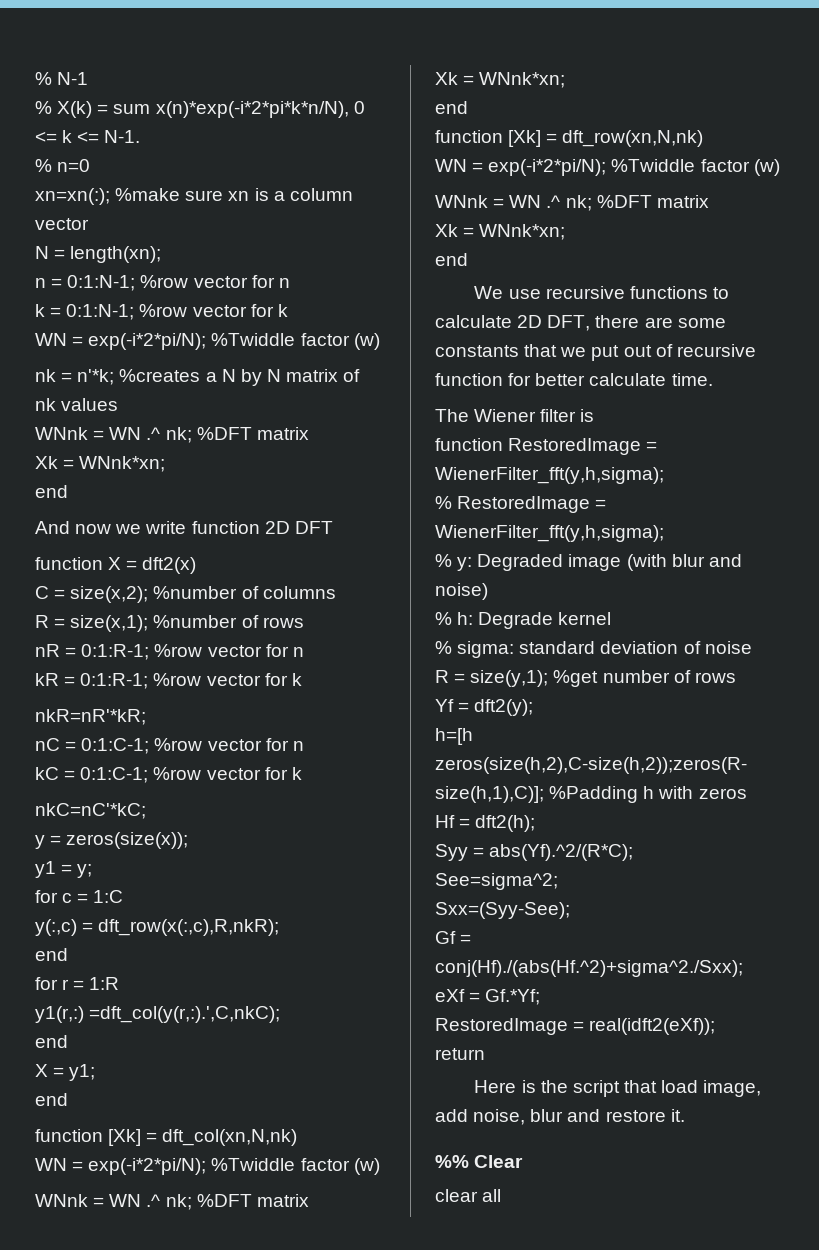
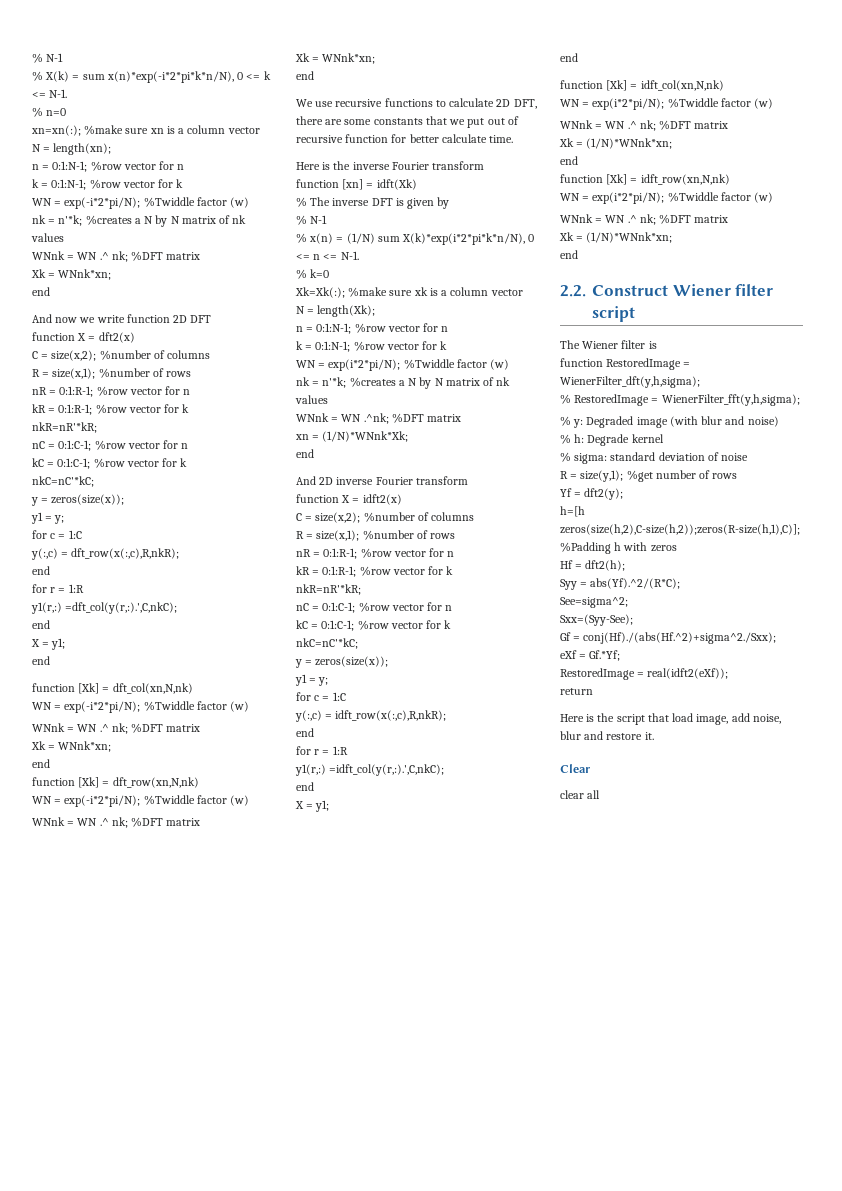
+ Here is the inverse Fourier transform
+ function [xn] = idft(Xk)
+ % The inverse DFT is given by
+ % N-1
+ % x(n) = (1/N) sum X(k)*exp(i*2*pi*k*n/N), 0 <= n <= N-1.
+ % k=0
+ Xk=Xk(:); %make sure xk is a column vector
+ N = length(Xk);
+ n = 0:1:N-1; %row vector for n
+ k = 0:1:N-1; %row vector for k
+ WN = exp(i*2*pi/N); %Twiddle factor (w)
+ nk = n'*k; %creates a N by N matrix of nk values
+ WNnk = WN .^nk; %DFT matrix
+ xn = (1/N)*WNnk*Xk;
+ end
+ And 2D inverse Fourier transform
+ function X = idft2(x)
+ C = size(x,2); %number of columns
+ R = size(x,1); %number of rows
+ nR = 0:1:R-1; %row vector for n
+ kR = 0:1:R-1; %row vector for k
+ nkR=nR'*kR;
+ nC = 0:1:C-1; %row vector for n
+ kC = 0:1:C-1; %row vector for k
+ nkC=nC'*kC;
+ y = zeros(size(x));
+ y1 = y;
+ for c = 1:C
+ y(:,c) = idft_row(x(:,c),R,nkR);
+ end
+ for r = 1:R
+ y1(r,:) =idft_col(y(r,:).',C,nkC);
+ end
+ X = y1;
+ end
+ function [Xk] = idft_col(xn,N,nk)
+ WN = exp(i*2*pi/N); %Twiddle factor (w)
+ WNnk = WN .^ nk; %DFT matrix
+ Xk = (1/N)*WNnk*xn;
+ end
+ function [Xk] = idft_row(xn,N,nk)
+ WN = exp(i*2*pi/N); %Twiddle factor (w)
+ WNnk = WN .^ nk; %DFT matrix
+ Xk = (1/N)*WNnk*xn;
+ end
+ 2.2. Construct Wiener filter script
- function RestoredImage = WienerFilter_fft(y,h,sigma);
+ function RestoredImage = WienerFilter_dft(y,h,sigma);
- %% Clear
+ Clear

